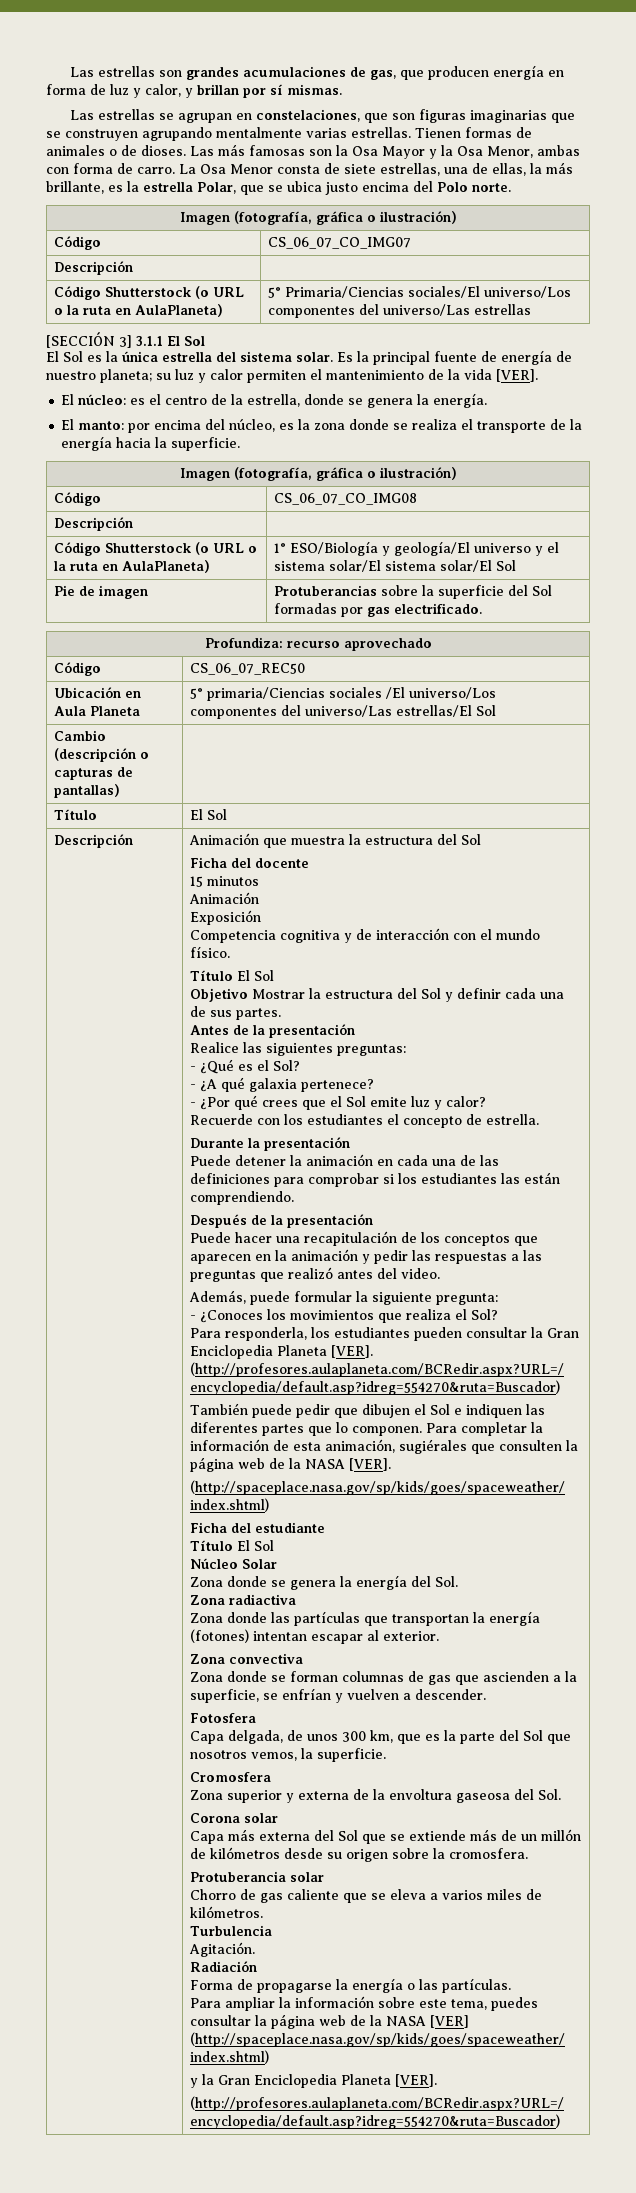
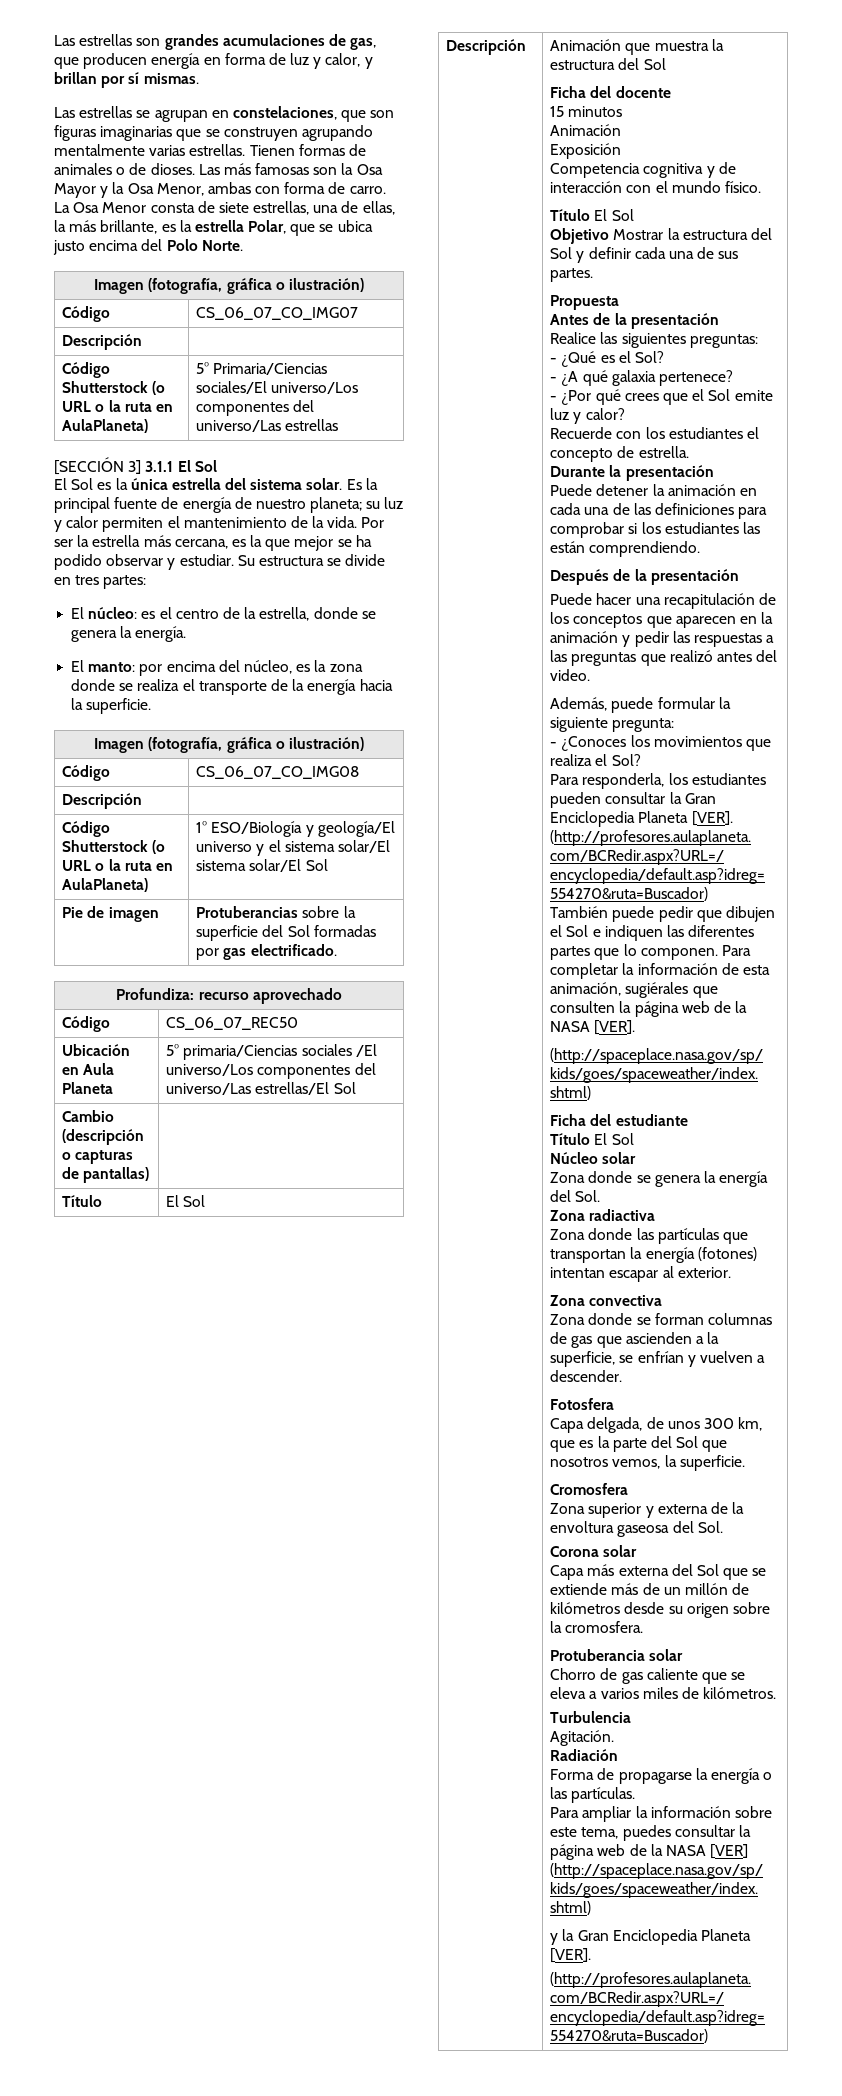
- La Osa Menor consta de siete estrellas, una de ellas, la más brillante, es la estrella Polar, que se ubica justo encima del Polo norte.
+ La Osa Menor consta de siete estrellas, una de ellas, la más brillante, es la estrella Polar, que se ubica justo encima del Polo Norte.
- Es la principal fuente de energía de nuestro planeta; su luz y calor permiten el mantenimiento de la vida [VER].
+ Es la principal fuente de energía de nuestro planeta; su luz y calor permiten el mantenimiento de la vida. Por ser la estrella más cercana, es la que mejor se ha podido observar y estudiar. Su estructura se divide en tres partes:
+ Propuesta
- Núcleo Solar
+ Núcleo solar

